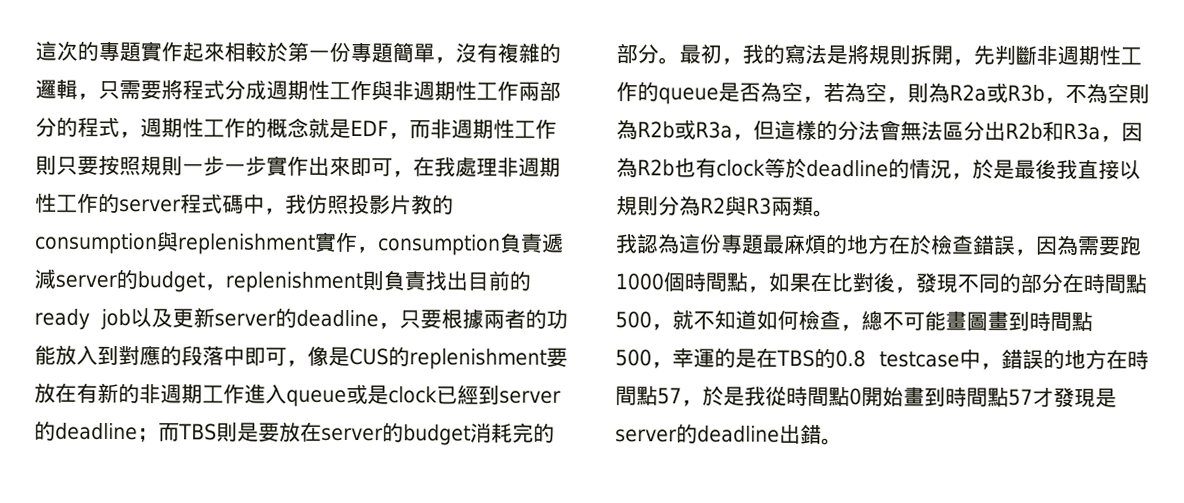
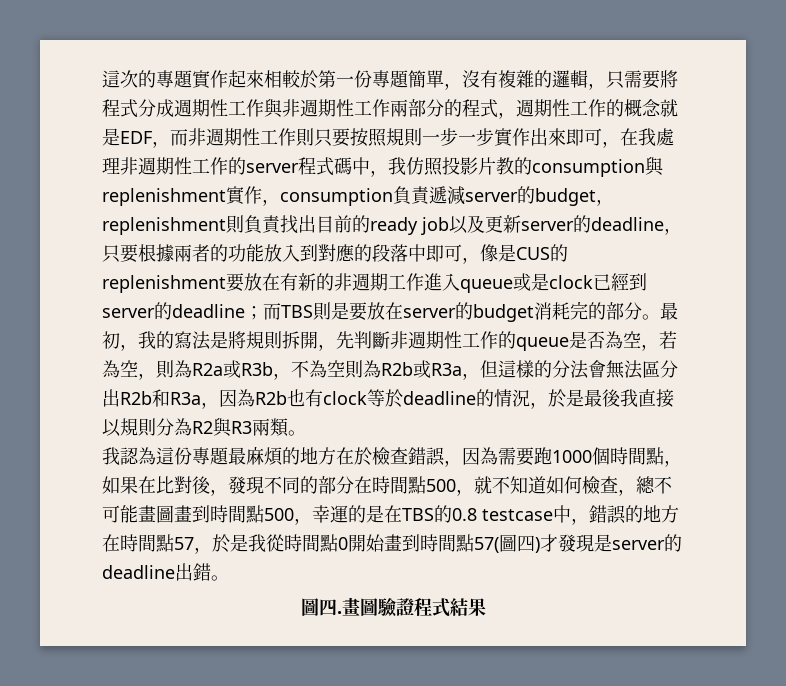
- 我認為這份專題最麻煩的地方在於檢查錯誤，因為需要跑1000個時間點，如果在比對後，發現不同的部分在時間點500，就不知道如何檢查，總不可能畫圖畫到時間點500，幸運的是在TBS的0.8 testcase中，錯誤的地方在時間點57，於是我從時間點0開始畫到時間點57才發現是server的deadline出錯。
+ 我認為這份專題最麻煩的地方在於檢查錯誤，因為需要跑1000個時間點，如果在比對後，發現不同的部分在時間點500，就不知道如何檢查，總不可能畫圖畫到時間點500，幸運的是在TBS的0.8 testcase中，錯誤的地方在時間點57，於是我從時間點0開始畫到時間點57(圖四)才發現是server的deadline出錯。
+ 圖四.畫圖驗證程式結果

